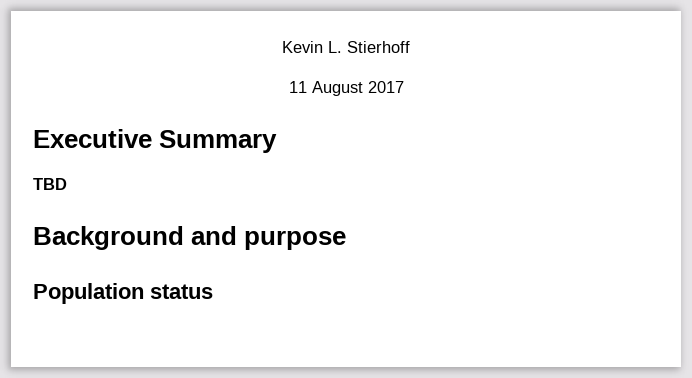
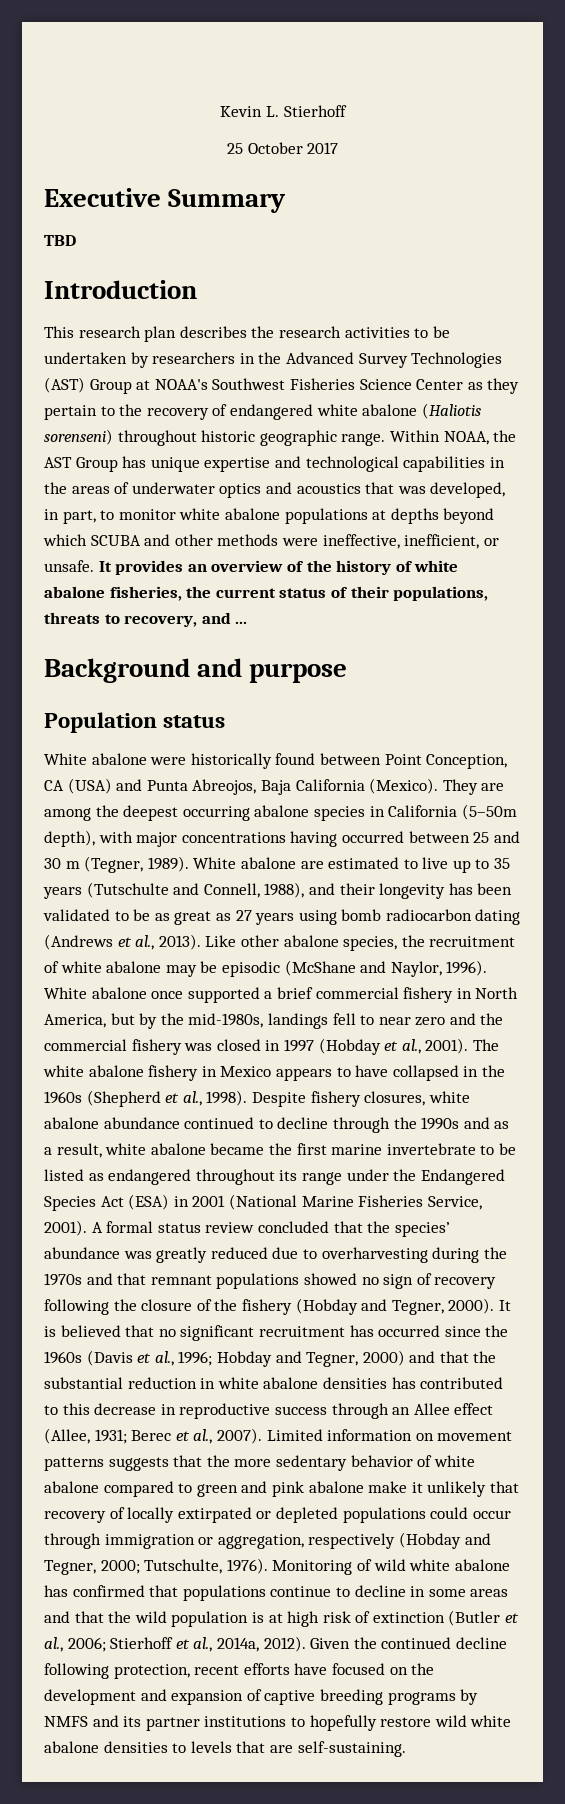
- 11 August 2017
+ 25 October 2017
+ Introduction
+ This research plan describes the research activities to be undertaken by researchers in the Advanced Survey Technologies (AST) Group at NOAA's Southwest Fisheries Science Center as they pertain to the recovery of endangered white abalone (Haliotis sorenseni) throughout historic geographic range. Within NOAA, the AST Group has unique expertise and technological capabilities in the areas of underwater optics and acoustics that was developed, in part, to monitor white abalone populations at depths beyond which SCUBA and other methods were ineffective, inefficient, or unsafe. It provides an overview of the history of white abalone fisheries, the current status of their populations, threats to recovery, and ...
+ White abalone were historically found between Point Conception, CA (USA) and Punta Abreojos, Baja California (Mexico). They are among the deepest occurring abalone species in California (5–50m depth), with major concentrations having occurred between 25 and 30 m (Tegner, 1989). White abalone are estimated to live up to 35 years (Tutschulte and Connell, 1988), and their longevity has been validated to be as great as 27 years using bomb radiocarbon dating (Andrews et al., 2013). Like other abalone species, the recruitment of white abalone may be episodic (McShane and Naylor, 1996). White abalone once supported a brief commercial fishery in North America, but by the mid-1980s, landings fell to near zero and the commercial fishery was closed in 1997 (Hobday et al., 2001). The white abalone fishery in Mexico appears to have collapsed in the 1960s (Shepherd et al., 1998). Despite fishery closures, white abalone abundance continued to decline through the 1990s and as a result, white abalone became the first marine invertebrate to be listed as endangered throughout its range under the Endangered Species Act (ESA) in 2001 (National Marine Fisheries Service, 2001). A formal status review concluded that the species’ abundance was greatly reduced due to overharvesting during the 1970s and that remnant populations showed no sign of recovery following the closure of the fishery (Hobday and Tegner, 2000). It is believed that no significant recruitment has occurred since the 1960s (Davis et al., 1996; Hobday and Tegner, 2000) and that the substantial reduction in white abalone densities has contributed to this decrease in reproductive success through an Allee effect (Allee, 1931; Berec et al., 2007). Limited information on movement patterns suggests that the more sedentary behavior of white abalone compared to green and pink abalone make it unlikely that recovery of locally extirpated or depleted populations could occur through immigration or aggregation, respectively (Hobday and Tegner, 2000; Tutschulte, 1976). Monitoring of wild white abalone has confirmed that populations continue to decline in some areas and that the wild population is at high risk of extinction (Butler et al., 2006; Stierhoff et al., 2014a, 2012). Given the continued decline following protection, recent efforts have focused on the development and expansion of captive breeding programs by NMFS and its partner institutions to hopefully restore wild white abalone densities to levels that are self-sustaining.

